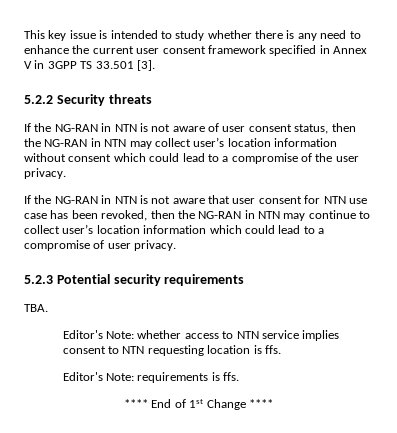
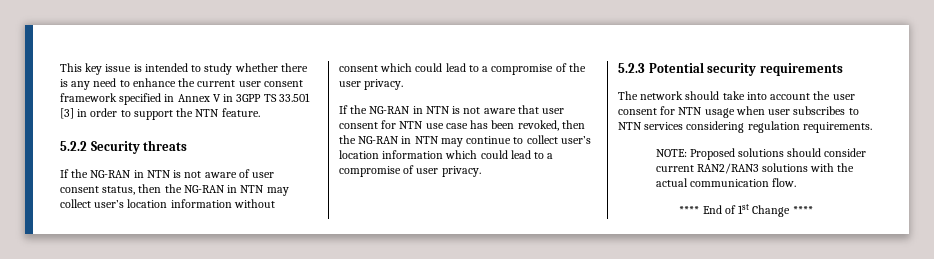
- This key issue is intended to study whether there is any need to enhance the current user consent framework specified in Annex V in 3GPP TS 33.501 [3].
+ This key issue is intended to study whether there is any need to enhance the current user consent framework specified in Annex V in 3GPP TS 33.501 [3] in order to support the NTN feature.
- TBA.
- Editor's Note: whether access to NTN service implies consent to NTN requesting location is ffs.
- Editor's Note: requirements is ffs.
+ The network should take into account the user consent for NTN usage when user subscribes to NTN services considering regulation requirements.
+ NOTE: Proposed solutions should consider current RAN2/RAN3 solutions with the actual communication flow.

